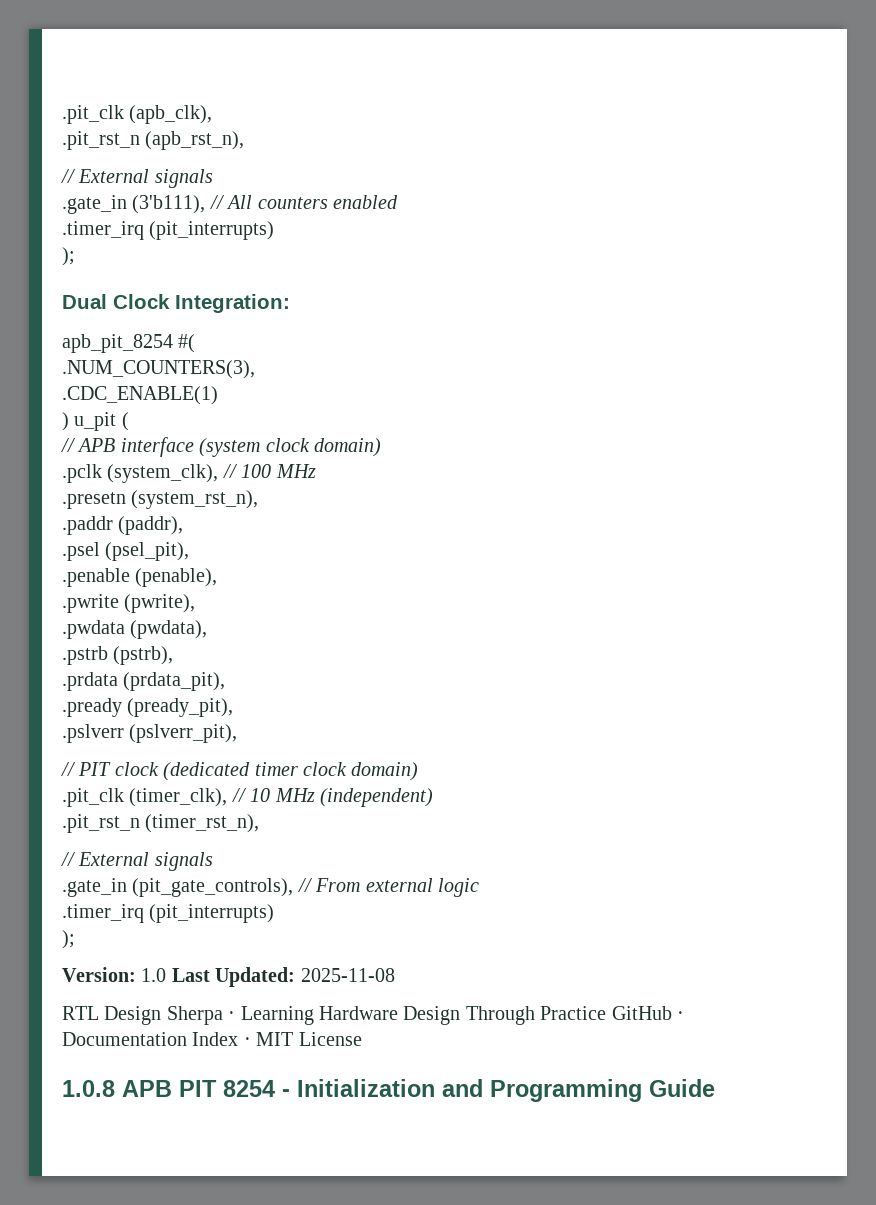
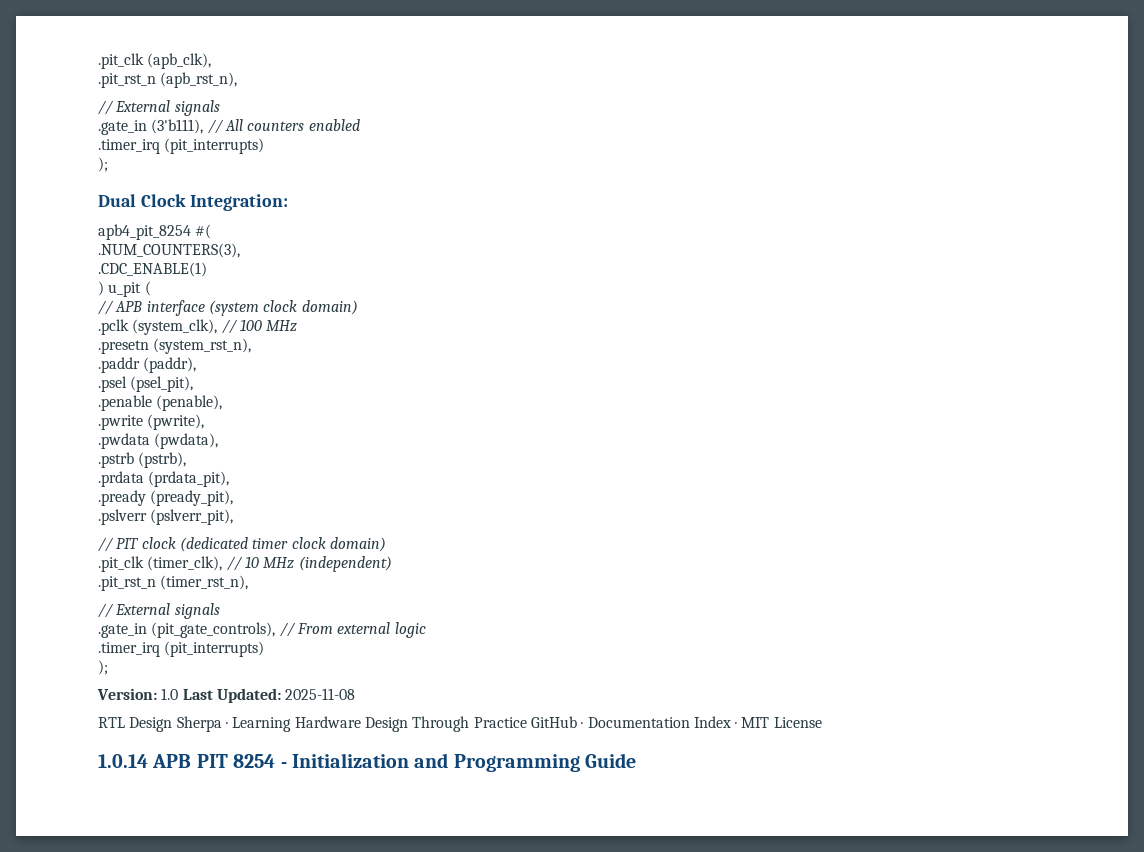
- apb_pit_8254 #(
+ apb4_pit_8254 #(
- 1.0.8 APB PIT 8254 - Initialization and Programming Guide
+ 1.0.14 APB PIT 8254 - Initialization and Programming Guide

